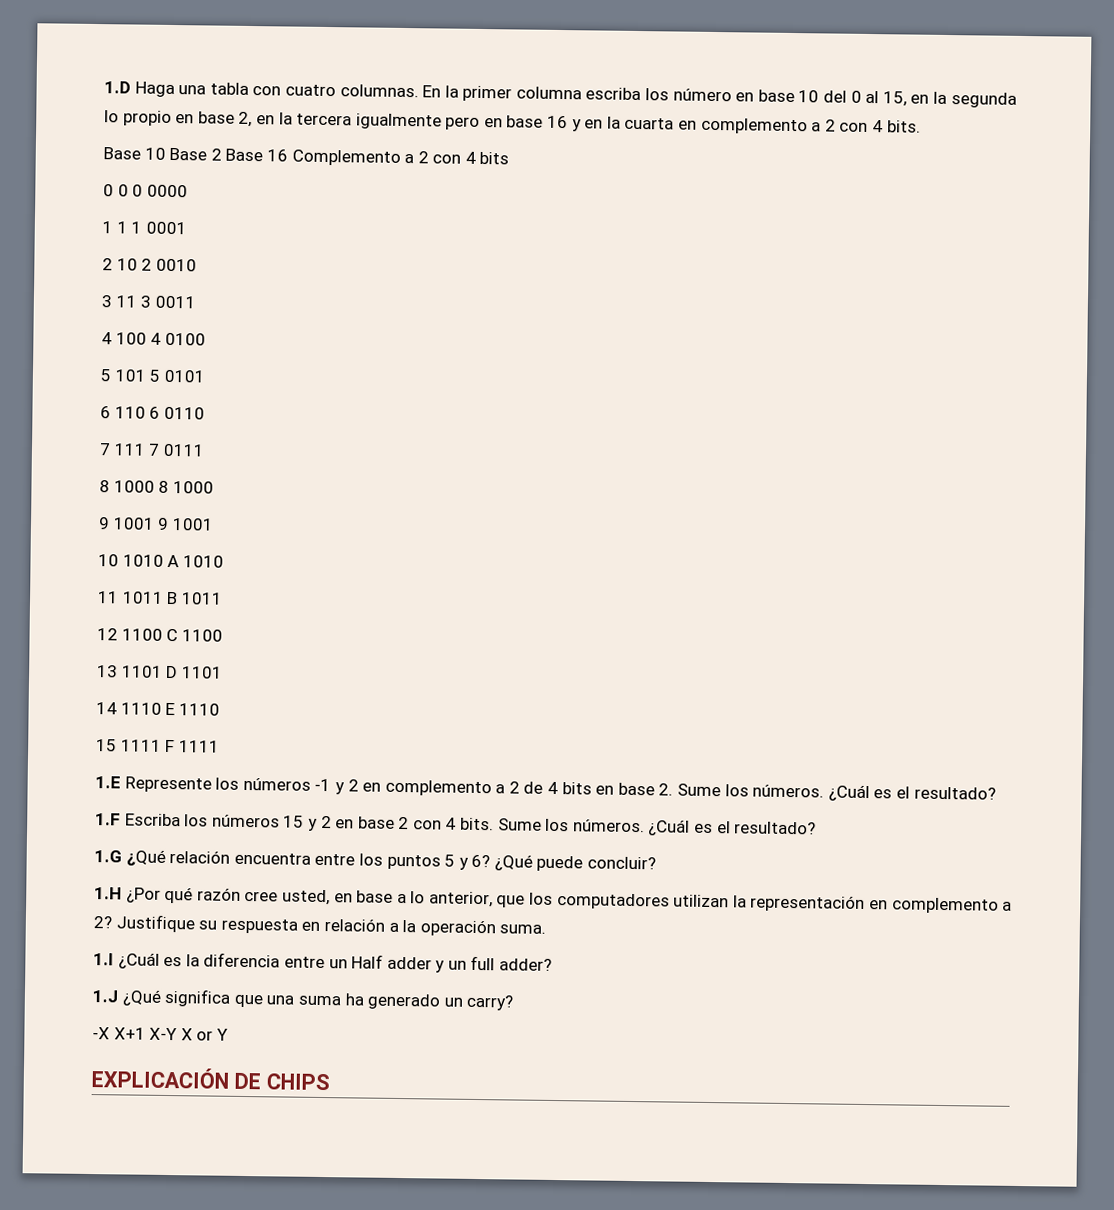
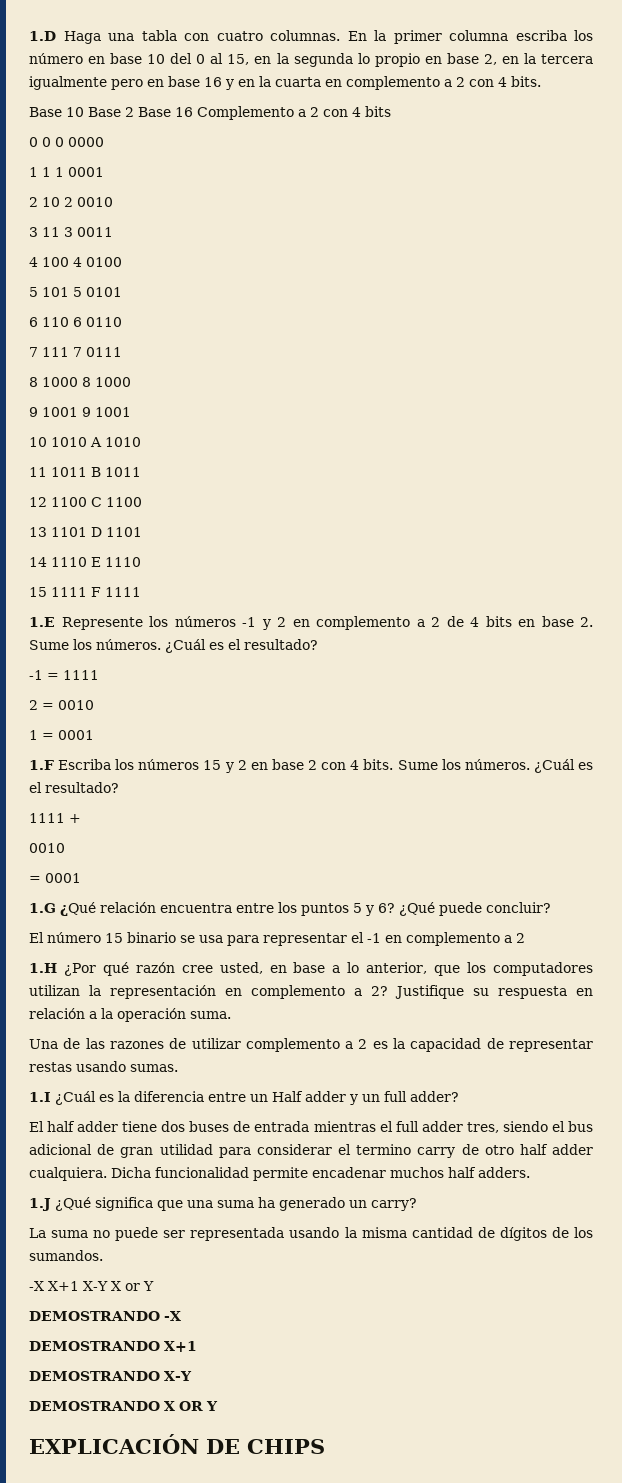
+ -1 = 1111
+ 2 = 0010
+ 1 = 0001
+ 1111 +
+ 0010
+ = 0001
+ El número 15 binario se usa para representar el -1 en complemento a 2
+ Una de las razones de utilizar complemento a 2 es la capacidad de representar restas usando sumas.
+ El half adder tiene dos buses de entrada mientras el full adder tres, siendo el bus adicional de gran utilidad para considerar el termino carry de otro half adder cualquiera. Dicha funcionalidad permite encadenar muchos half adders.
+ La suma no puede ser representada usando la misma cantidad de dígitos de los sumandos.
+ DEMOSTRANDO -X
+ DEMOSTRANDO X+1
+ DEMOSTRANDO X-Y
+ DEMOSTRANDO X OR Y

